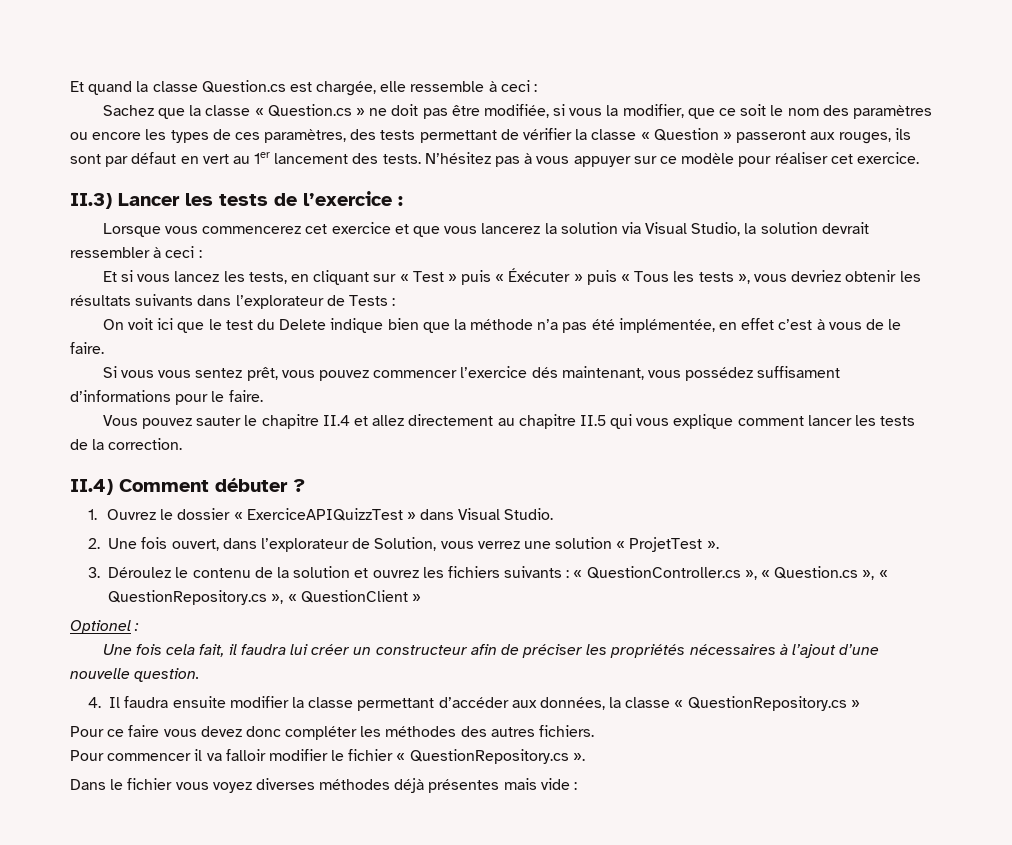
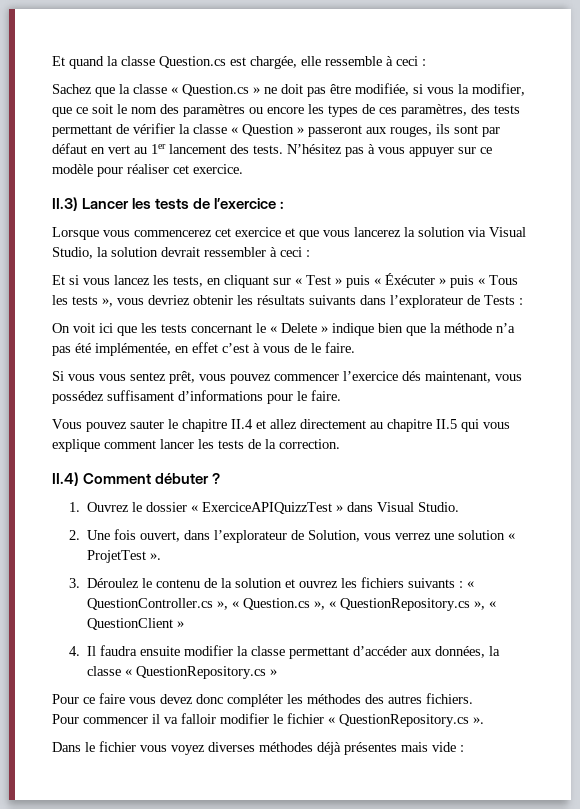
- On voit ici que le test du Delete indique bien que la méthode n’a pas été implémentée, en effet c’est à vous de le faire.
+ On voit ici que les tests concernant le « Delete » indique bien que la méthode n’a pas été implémentée, en effet c’est à vous de le faire.
- Optionel :
- Une fois cela fait, il faudra lui créer un constructeur afin de préciser les propriétés nécessaires à l’ajout d’une nouvelle question.

